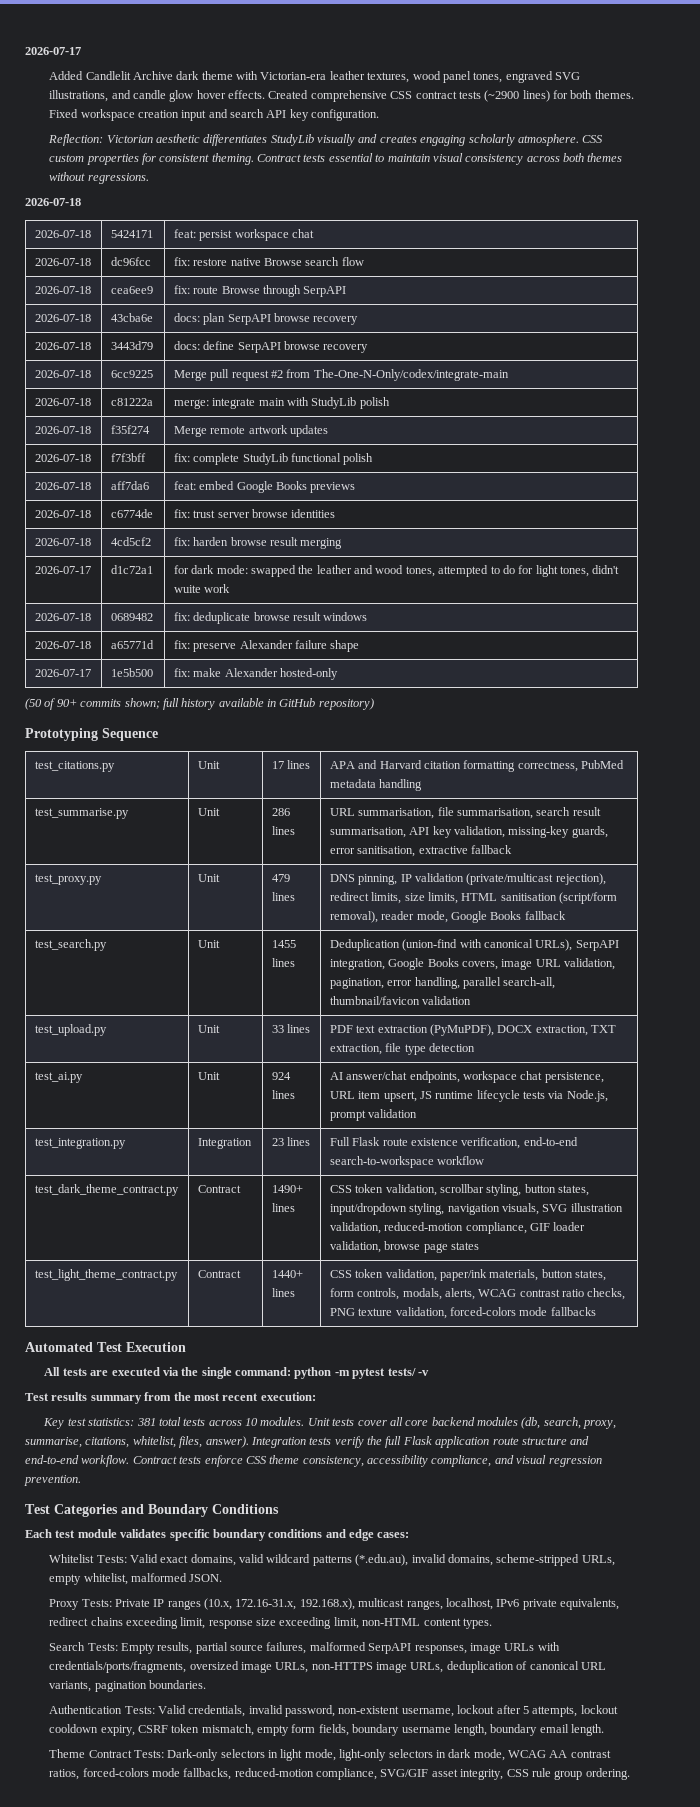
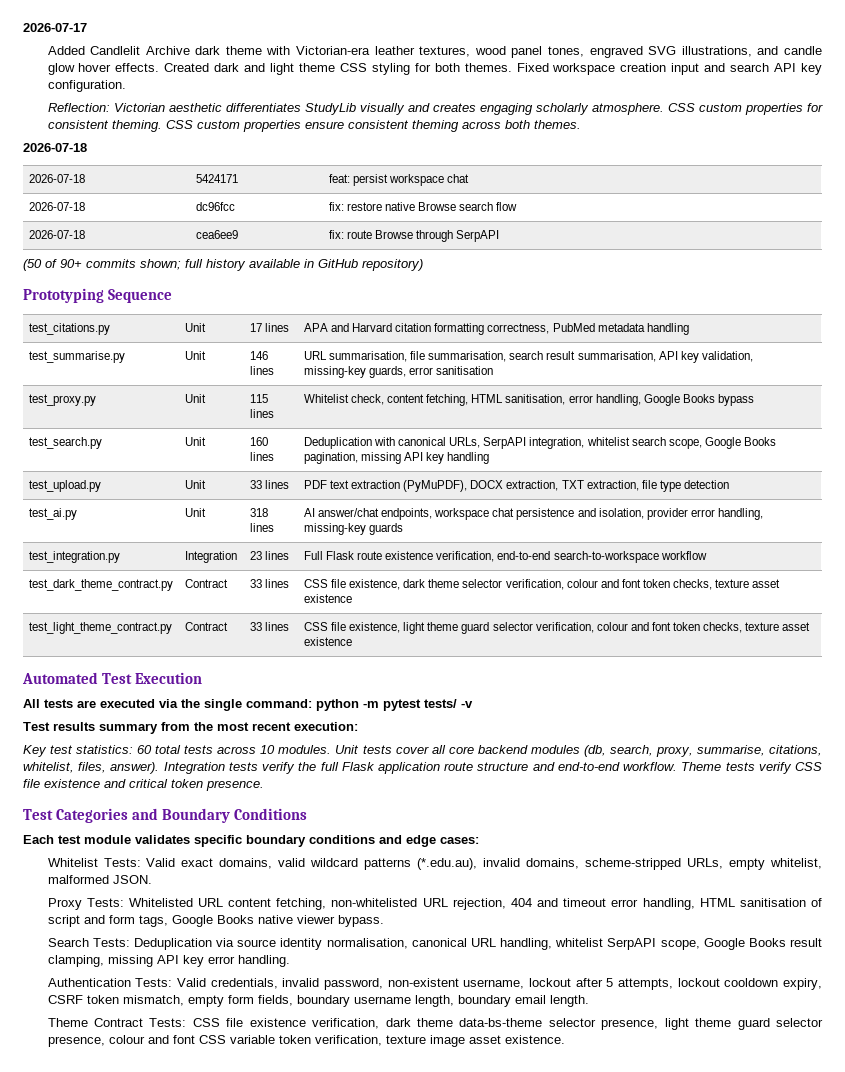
- Created comprehensive CSS contract tests (~2900 lines) for both themes.
+ Created dark and light theme CSS styling for both themes.
- Contract tests essential to maintain visual consistency across both themes without regressions.
+ CSS custom properties ensure consistent theming across both themes.
- 2026-07-18 | 43cba6e | docs: plan SerpAPI browse recovery
- 2026-07-18 | 3443d79 | docs: define SerpAPI browse recovery
- 2026-07-18 | 6cc9225 | Merge pull request #2 from The-One-N-Only/codex/integrate-main
- 2026-07-18 | c81222a | merge: integrate main with StudyLib polish
- 2026-07-18 | f35f274 | Merge remote artwork updates
- 2026-07-18 | f7f3bff | fix: complete StudyLib functional polish
- 2026-07-18 | aff7da6 | feat: embed Google Books previews
- 2026-07-18 | c6774de | fix: trust server browse identities
- 2026-07-18 | 4cd5cf2 | fix: harden browse result merging
- 2026-07-17 | d1c72a1 | for dark mode: swapped the leather and wood tones, attempted to do for light tones, didn't wuite work
- 2026-07-18 | 0689482 | fix: deduplicate browse result windows
- 2026-07-18 | a65771d | fix: preserve Alexander failure shape
- 2026-07-17 | 1e5b500 | fix: make Alexander hosted-only
- test_summarise.py | Unit | 286 lines | URL summarisation, file summarisation, search result summarisation, API key validation, missing-key guards, error sanitisation, extractive fallback
+ test_summarise.py | Unit | 146 lines | URL summarisation, file summarisation, search result summarisation, API key validation, missing-key guards, error sanitisation
- test_proxy.py | Unit | 479 lines | DNS pinning, IP validation (private/multicast rejection), redirect limits, size limits, HTML sanitisation (script/form removal), reader mode, Google Books fallback
+ test_proxy.py | Unit | 115 lines | Whitelist check, content fetching, HTML sanitisation, error handling, Google Books bypass
- test_search.py | Unit | 1455 lines | Deduplication (union-find with canonical URLs), SerpAPI integration, Google Books covers, image URL validation, pagination, error handling, parallel search-all, thumbnail/favicon validation
+ test_search.py | Unit | 160 lines | Deduplication with canonical URLs, SerpAPI integration, whitelist search scope, Google Books pagination, missing API key handling
- test_ai.py | Unit | 924 lines | AI answer/chat endpoints, workspace chat persistence, URL item upsert, JS runtime lifecycle tests via Node.js, prompt validation
+ test_ai.py | Unit | 318 lines | AI answer/chat endpoints, workspace chat persistence and isolation, provider error handling, missing-key guards
- test_dark_theme_contract.py | Contract | 1490+ lines | CSS token validation, scrollbar styling, button states, input/dropdown styling, navigation visuals, SVG illustration validation, reduced-motion compliance, GIF loader validation, browse page states
+ test_dark_theme_contract.py | Contract | 33 lines | CSS file existence, dark theme selector verification, colour and font token checks, texture asset existence
- test_light_theme_contract.py | Contract | 1440+ lines | CSS token validation, paper/ink materials, button states, form controls, modals, alerts, WCAG contrast ratio checks, PNG texture validation, forced-colors mode fallbacks
+ test_light_theme_contract.py | Contract | 33 lines | CSS file existence, light theme guard selector verification, colour and font token checks, texture asset existence
- Key test statistics: 381 total tests across 10 modules.
+ Key test statistics: 60 total tests across 10 modules.
- Contract tests enforce CSS theme consistency, accessibility compliance, and visual regression prevention.
+ Theme tests verify CSS file existence and critical token presence.
- Proxy Tests: Private IP ranges (10.x, 172.16-31.x, 192.168.x), multicast ranges, localhost, IPv6 private equivalents, redirect chains exceeding limit, response size exceeding limit, non-HTML content types.
- Search Tests: Empty results, partial source failures, malformed SerpAPI responses, image URLs with credentials/ports/fragments, oversized image URLs, non-HTTPS image URLs, deduplication of canonical URL variants, pagination boundaries.
+ Proxy Tests: Whitelisted URL content fetching, non-whitelisted URL rejection, 404 and timeout error handling, HTML sanitisation of script and form tags, Google Books native viewer bypass.
+ Search Tests: Deduplication via source identity normalisation, canonical URL handling, whitelist SerpAPI scope, Google Books result clamping, missing API key error handling.
- Theme Contract Tests: Dark-only selectors in light mode, light-only selectors in dark mode, WCAG AA contrast ratios, forced-colors mode fallbacks, reduced-motion compliance, SVG/GIF asset integrity, CSS rule group ordering.
+ Theme Contract Tests: CSS file existence verification, dark theme data-bs-theme selector presence, light theme guard selector presence, colour and font CSS variable token verification, texture image asset existence.

